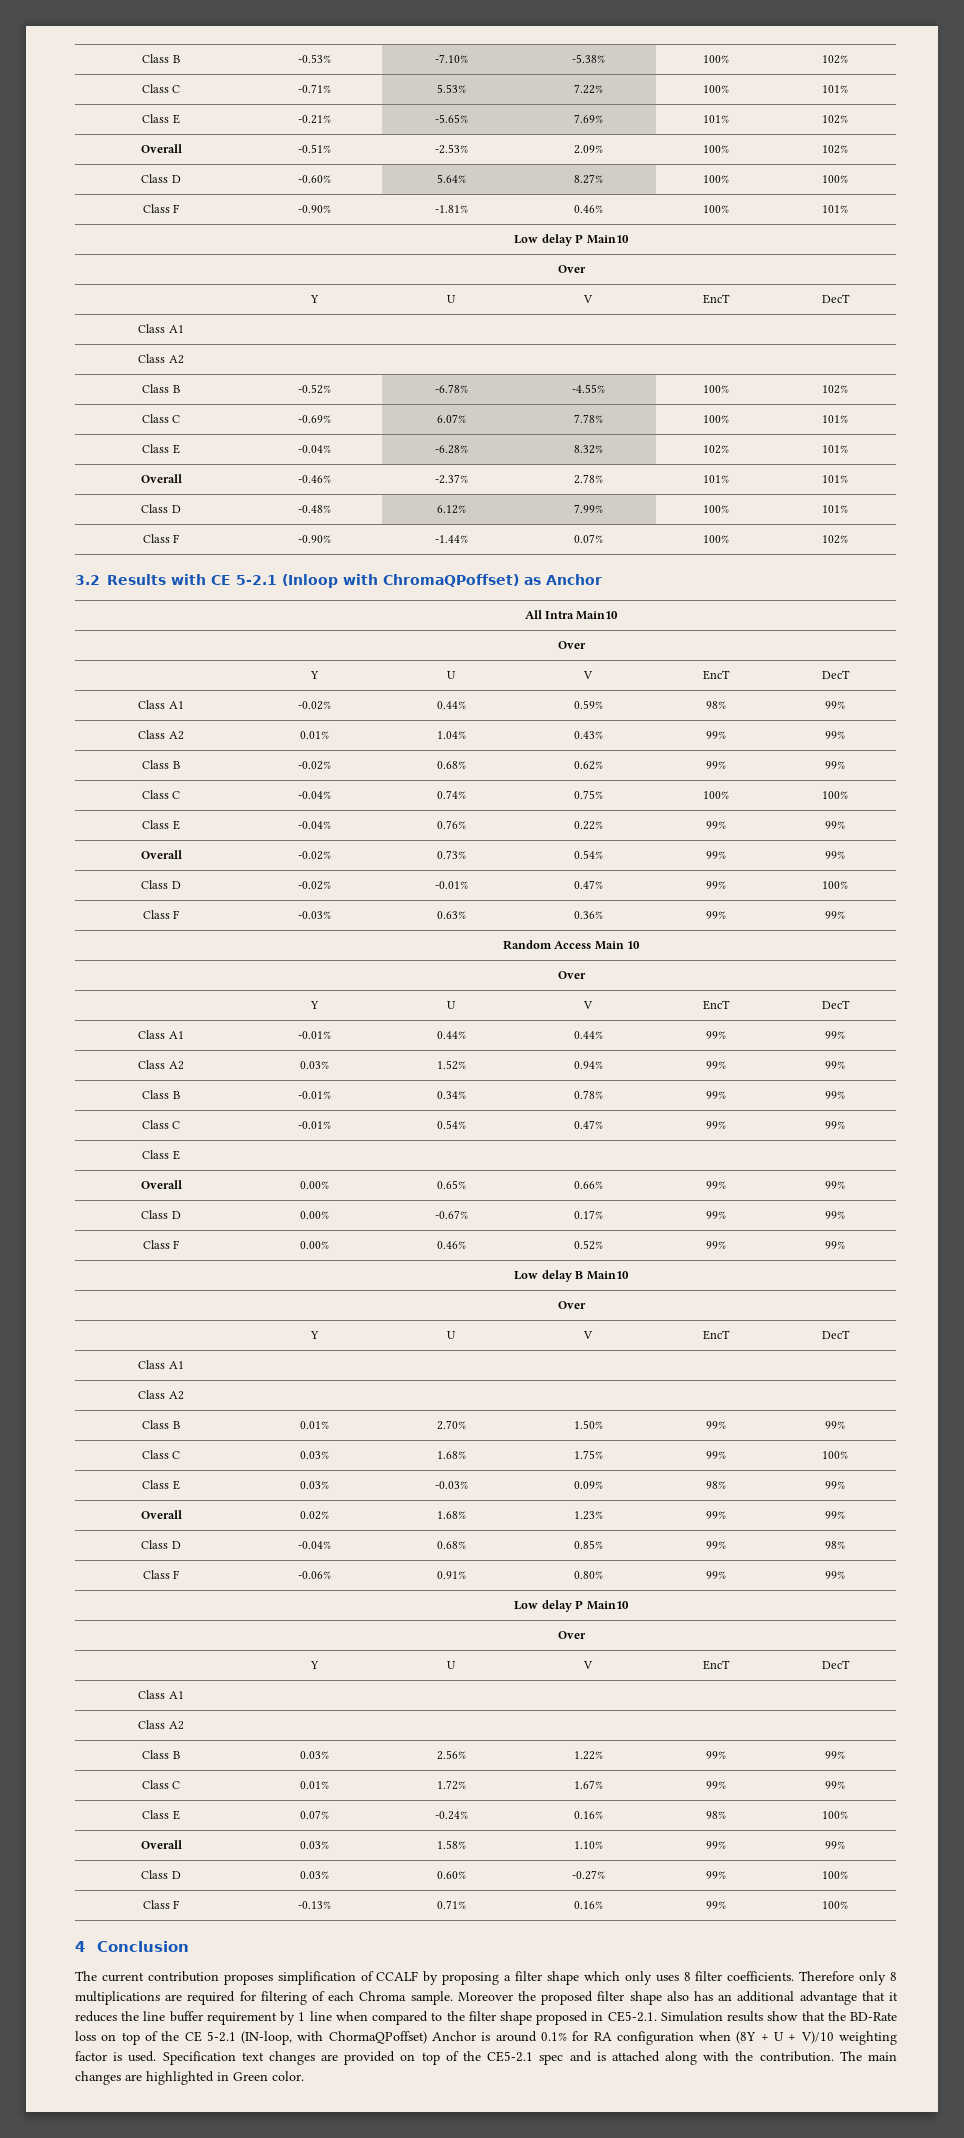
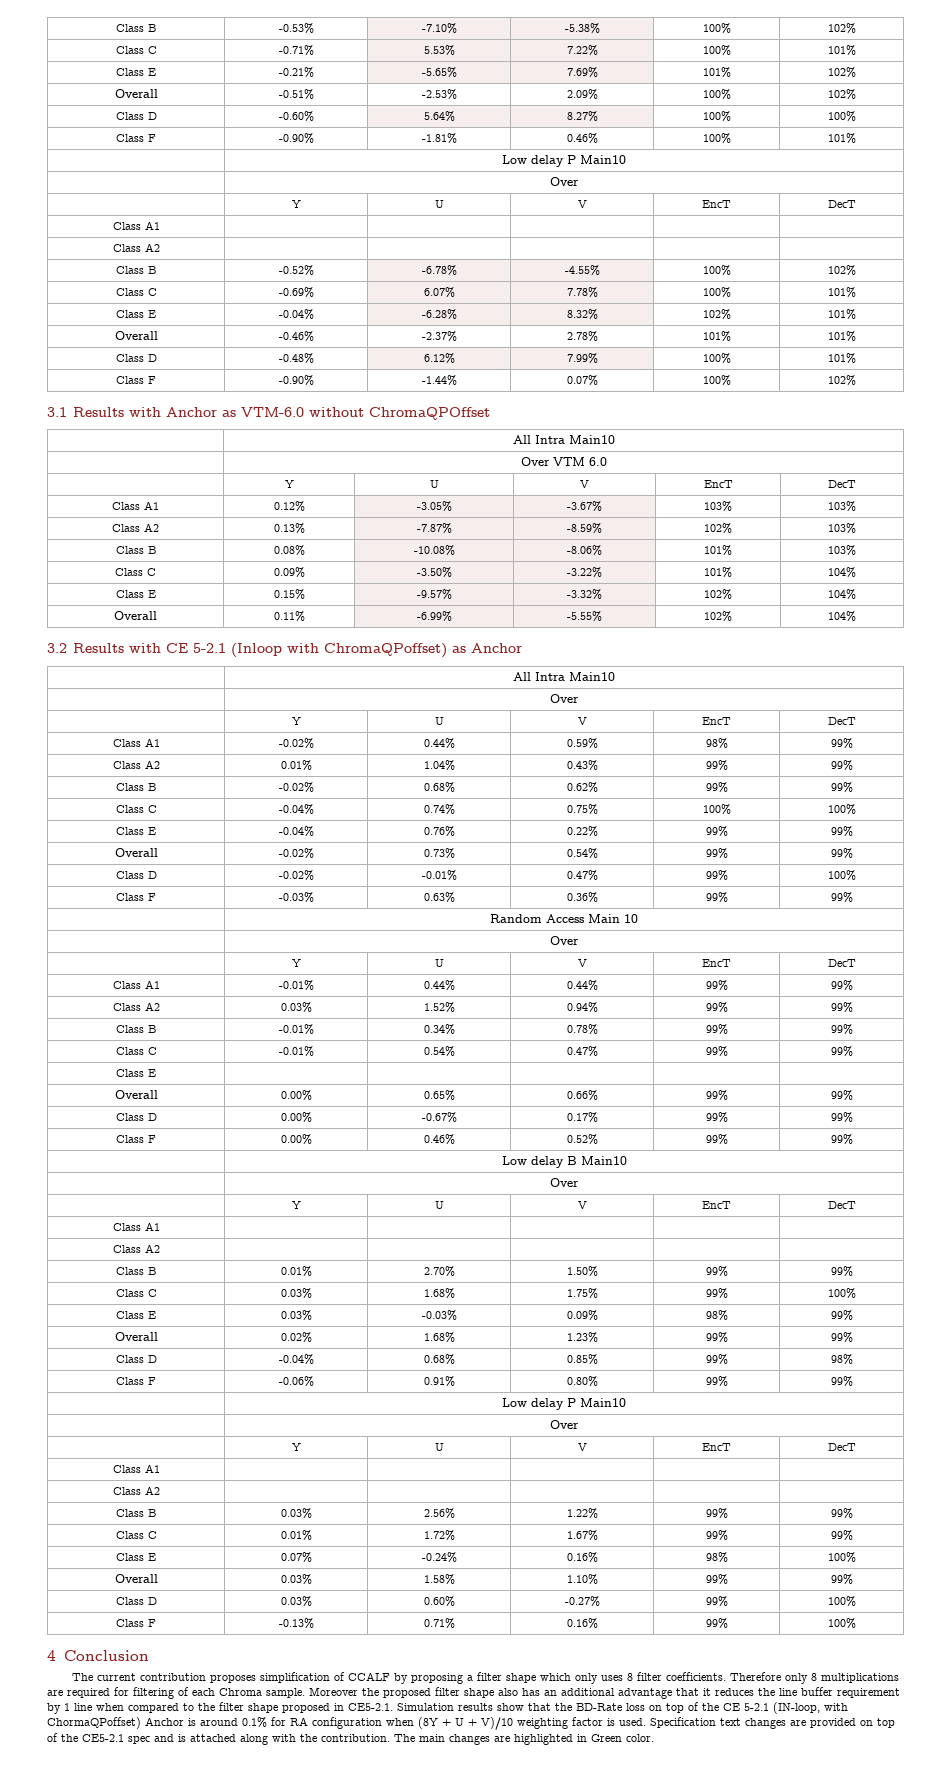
+ 3.1 Results with Anchor as VTM-6.0 without ChromaQPOffset
+ | All Intra Main10
+ | Over VTM 6.0
+ | Y | U | V | EncT | DecT
+ Class A1 | 0.12% | -3.05% | -3.67% | 103% | 103%
+ Class A2 | 0.13% | -7.87% | -8.59% | 102% | 103%
+ Class B | 0.08% | -10.08% | -8.06% | 101% | 103%
+ Class C | 0.09% | -3.50% | -3.22% | 101% | 104%
+ Class E | 0.15% | -9.57% | -3.32% | 102% | 104%
+ Overall | 0.11% | -6.99% | -5.55% | 102% | 104%

